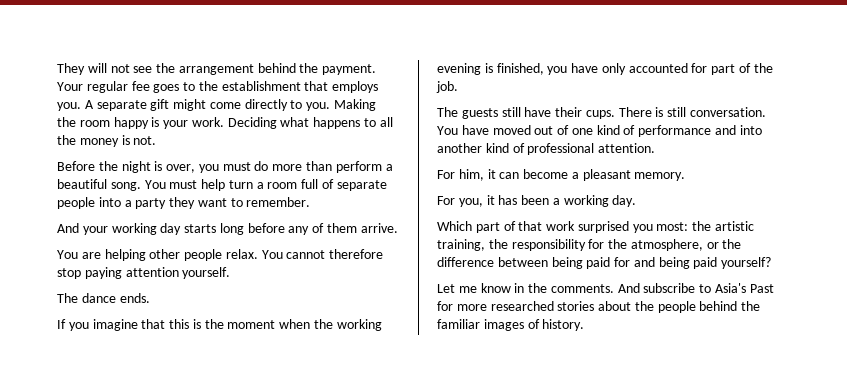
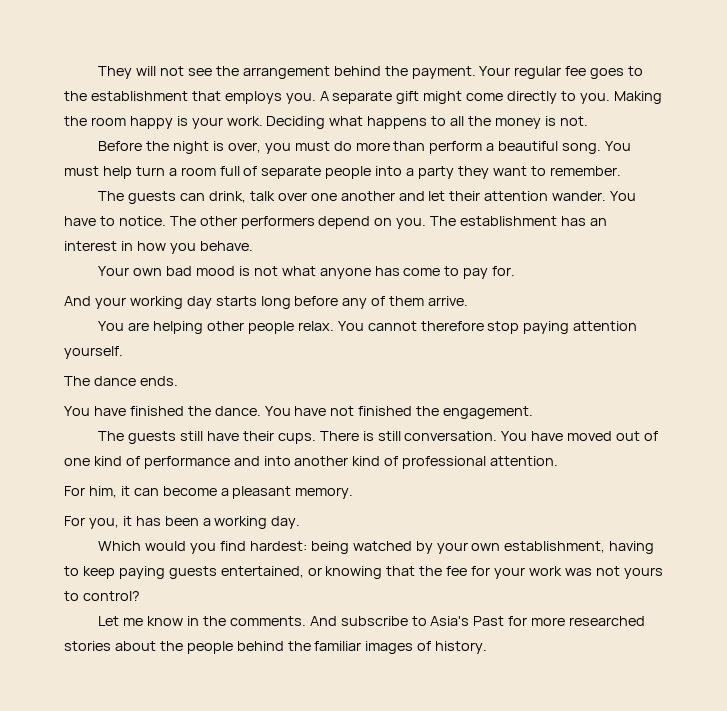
+ The guests can drink, talk over one another and let their attention wander. You have to notice. The other performers depend on you. The establishment has an interest in how you behave.
+ Your own bad mood is not what anyone has come to pay for.
- If you imagine that this is the moment when the working evening is finished, you have only accounted for part of the job.
+ You have finished the dance. You have not finished the engagement.
- Which part of that work surprised you most: the artistic training, the responsibility for the atmosphere, or the difference between being paid for and being paid yourself?
+ Which would you find hardest: being watched by your own establishment, having to keep paying guests entertained, or knowing that the fee for your work was not yours to control?

